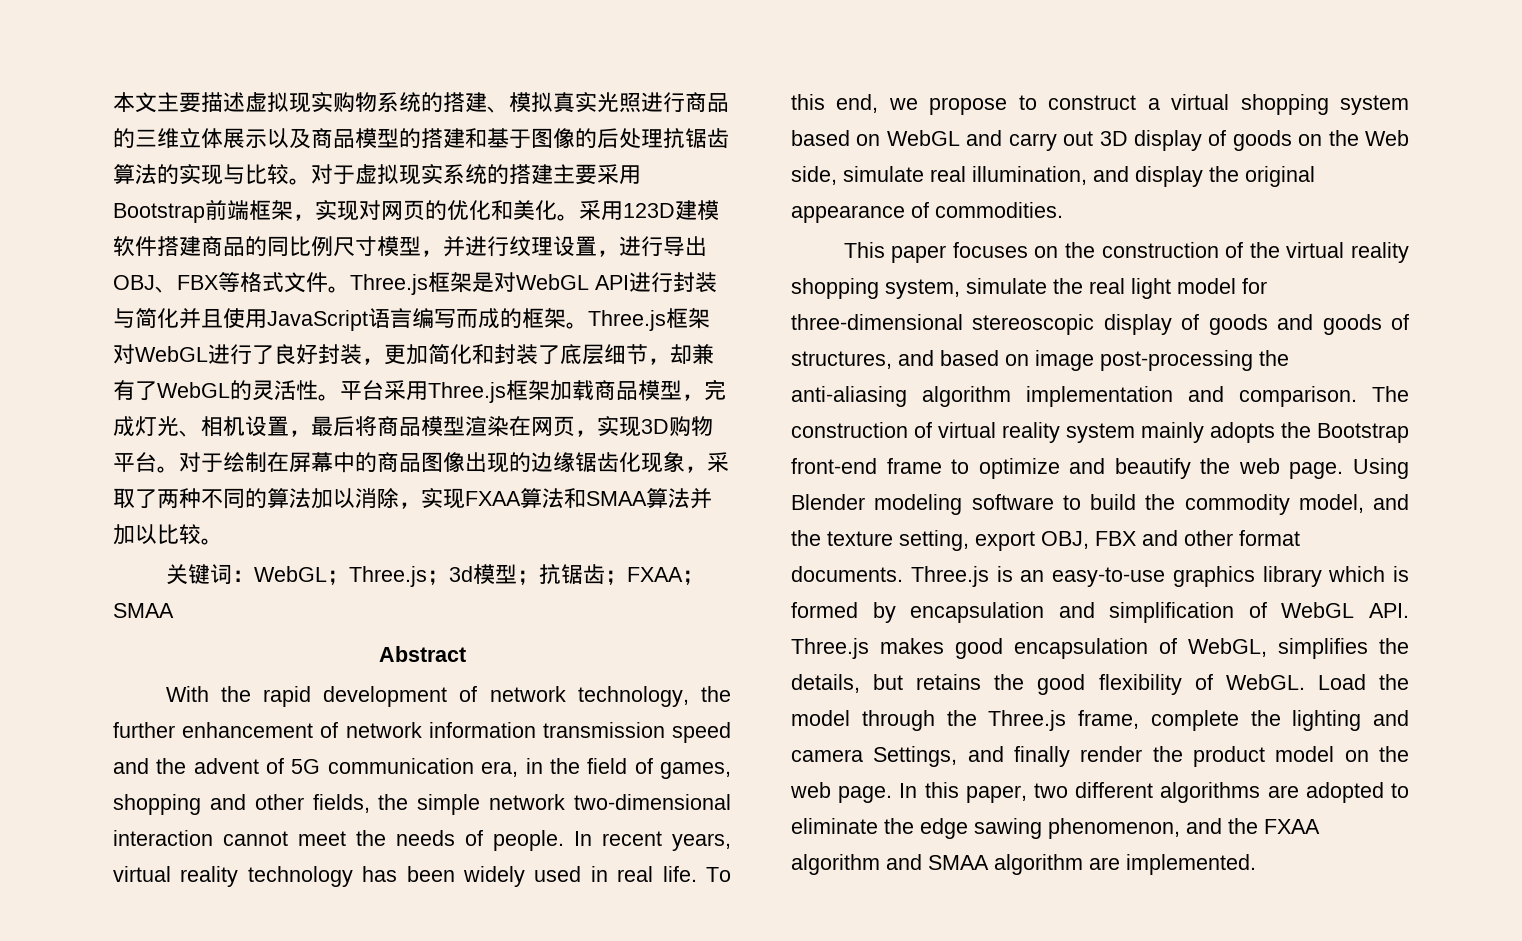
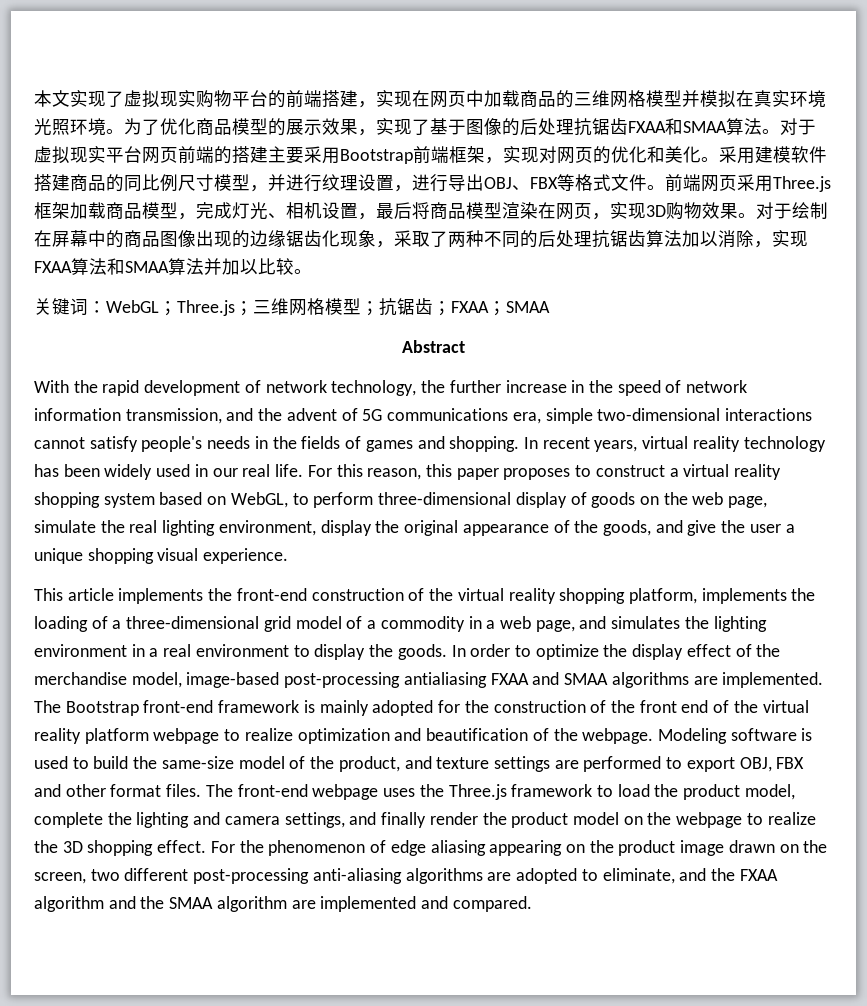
- 本文主要描述虚拟现实购物系统的搭建、模拟真实光照进行商品的三维立体展示以及商品模型的搭建和基于图像的后处理抗锯齿算法的实现与比较。
+ 本文实现了虚拟现实购物平台的前端搭建，实现在网页中加载商品的三维网格模型并模拟在真实环境光照环境。为了优化商品模型的展示效果，实现了基于图像的后处理抗锯齿FXAA和SMAA算法。
- 对于虚拟现实系统的搭建主要采用Bootstrap前端框架，实现对网页的优化和美化。
+ 对于虚拟现实平台网页前端的搭建主要采用Bootstrap前端框架，实现对网页的优化和美化。
- 采用123D建模软件搭建商品的同比例尺寸模型，并进行纹理设置，进行导出OBJ、FBX等格式文件。
+ 采用建模软件搭建商品的同比例尺寸模型，并进行纹理设置，进行导出OBJ、FBX等格式文件。
- Three.js框架是对WebGL API进行封装与简化并且使用JavaScript语言编写而成的框架。Three.js框架对WebGL进行了良好封装，更加简化和封装了底层细节，却兼有了WebGL的灵活性。平台采用Three.js框架加载商品模型，完成灯光、相机设置，最后将商品模型渲染在网页，实现3D购物平台。
+ 前端网页采用Three.js框架加载商品模型，完成灯光、相机设置，最后将商品模型渲染在网页，实现3D购物效果。
- 对于绘制在屏幕中的商品图像出现的边缘锯齿化现象，采取了两种不同的算法加以消除，实现FXAA算法和SMAA算法并加以比较。
+ 对于绘制在屏幕中的商品图像出现的边缘锯齿化现象，采取了两种不同的后处理抗锯齿算法加以消除，实现FXAA算法和SMAA算法并加以比较。
- 关键词：WebGL；Three.js；3d模型；抗锯齿；FXAA；SMAA
+ 关键词：WebGL；Three.js；三维网格模型；抗锯齿；FXAA；SMAA
- With the rapid development of network technology, the further enhancement of network information transmission speed and the advent of 5G communication era, in the field of games, shopping and other fields, the simple network two-dimensional interaction cannot meet the needs of people.
+ With the rapid development of network technology, the further increase in the speed of network information transmission, and the advent of 5G communications era, simple two-dimensional interactions cannot satisfy people's needs in the fields of games and shopping.
- In recent years, virtual reality technology has been widely used in real life.
+ In recent years, virtual reality technology has been widely used in our real life.
- To this end, we propose to construct a virtual shopping system based on WebGL and carry out 3D display of goods on the Web side, simulate real illumination, and display the original appearance of commodities.
- This paper focuses on the construction of the virtual reality shopping system, simulate the real light model for three-dimensional stereoscopic display of goods and goods of structures, and based on image post-processing the anti-aliasing algorithm implementation and comparison. The construction of virtual reality system mainly adopts the Bootstrap front-end frame to optimize and beautify the web page. Using Blender modeling software to build the commodity model, and the texture setting, export OBJ, FBX and other format documents. Three.js is an easy-to-use graphics library which is formed by encapsulation and simplification of WebGL API. Three.js makes good encapsulation of WebGL, simplifies the details, but retains the good flexibility of WebGL. Load the model through the Three.js frame, complete the lighting and camera Settings, and finally render the product model on the web page. In this paper, two different algorithms are adopted to eliminate the edge sawing phenomenon, and the FXAA algorithm and SMAA algorithm are implemented.
+ For this reason, this paper proposes to construct a virtual reality shopping system based on WebGL, to perform three-dimensional display of goods on the web page, simulate the real lighting environment, display the original appearance of the goods, and give the user a unique shopping visual experience.
+ This article implements the front-end construction of the virtual reality shopping platform, implements the loading of a three-dimensional grid model of a commodity in a web page, and simulates the lighting environment in a real environment to display the goods. In order to optimize the display effect of the merchandise model, image-based post-processing antialiasing FXAA and SMAA algorithms are implemented. The Bootstrap front-end framework is mainly adopted for the construction of the front end of the virtual reality platform webpage to realize optimization and beautification of the webpage. Modeling software is used to build the same-size model of the product, and texture settings are performed to export OBJ, FBX and other format files. The front-end webpage uses the Three.js framework to load the product model, complete the lighting and camera settings, and finally render the product model on the webpage to realize the 3D shopping effect. For the phenomenon of edge aliasing appearing on the product image drawn on the screen, two different post-processing anti-aliasing algorithms are adopted to eliminate, and the FXAA algorithm and the SMAA algorithm are implemented and compared.

